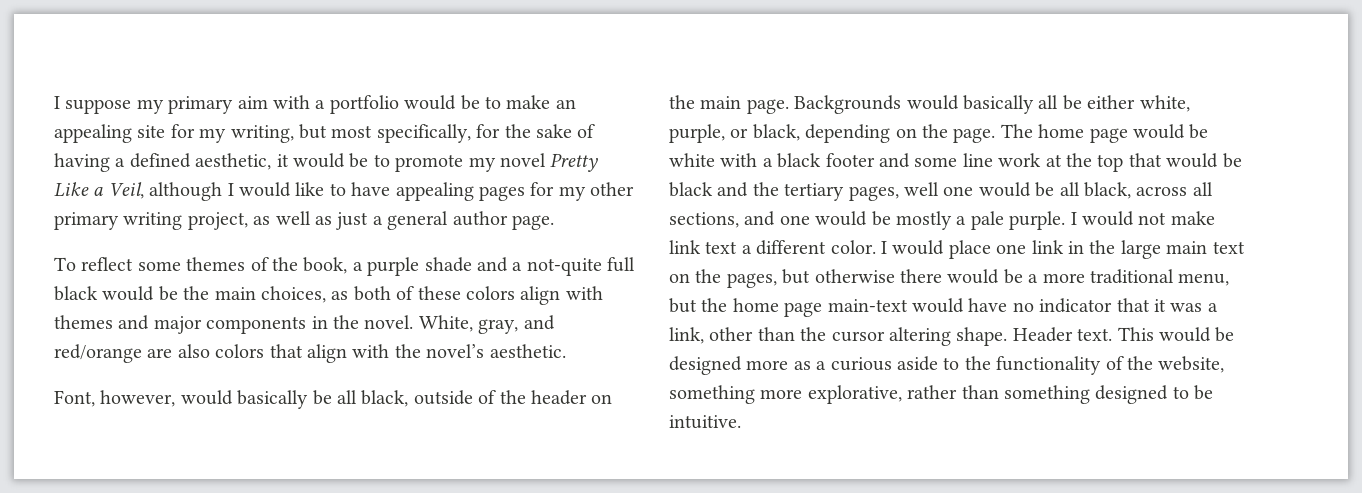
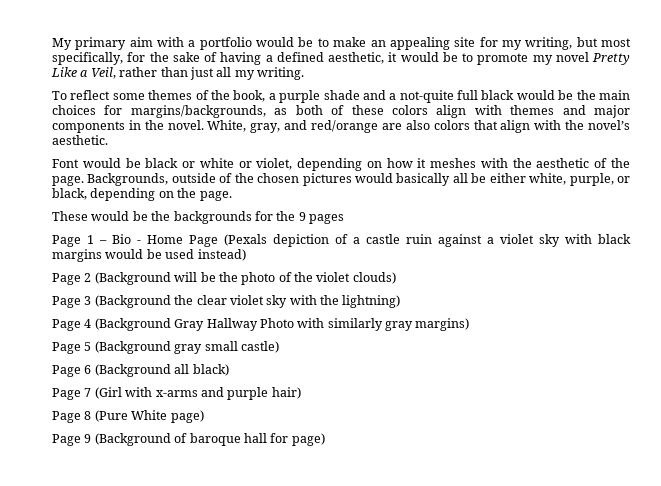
- I suppose my primary aim with a portfolio would be to make an appealing site for my writing, but most specifically, for the sake of having a defined aesthetic, it would be to promote my novel Pretty Like a Veil, although I would like to have appealing pages for my other primary writing project, as well as just a general author page.
+ My primary aim with a portfolio would be to make an appealing site for my writing, but most specifically, for the sake of having a defined aesthetic, it would be to promote my novel Pretty Like a Veil, rather than just all my writing.
- To reflect some themes of the book, a purple shade and a not-quite full black would be the main choices, as both of these colors align with themes and major components in the novel.
+ To reflect some themes of the book, a purple shade and a not-quite full black would be the main choices for margins/backgrounds, as both of these colors align with themes and major components in the novel.
- Font, however, would basically be all black, outside of the header on the main page. Backgrounds would basically all be either white, purple, or black, depending on the page. The home page would be white with a black footer and some line work at the top that would be black and the tertiary pages, well one would be all black, across all sections, and one would be mostly a pale purple. I would not make link text a different color. I would place one link in the large main text on the pages, but otherwise there would be a more traditional menu, but the home page main-text would have no indicator that it was a link, other than the cursor altering shape. Header text. This would be designed more as a curious aside to the functionality of the website, something more explorative, rather than something designed to be intuitive.
+ Font would be black or white or violet, depending on how it meshes with the aesthetic of the page. Backgrounds, outside of the chosen pictures would basically all be either white, purple, or black, depending on the page.
+ These would be the backgrounds for the 9 pages
+ Page 1 – Bio - Home Page (Pexals depiction of a castle ruin against a violet sky with black margins would be used instead)
+ Page 2 (Background will be the photo of the violet clouds)
+ Page 3 (Background the clear violet sky with the lightning)
+ Page 4 (Background Gray Hallway Photo with similarly gray margins)
+ Page 5 (Background gray small castle)
+ Page 6 (Background all black)
+ Page 7 (Girl with x-arms and purple hair)
+ Page 8 (Pure White page)
+ Page 9 (Background of baroque hall for page)

